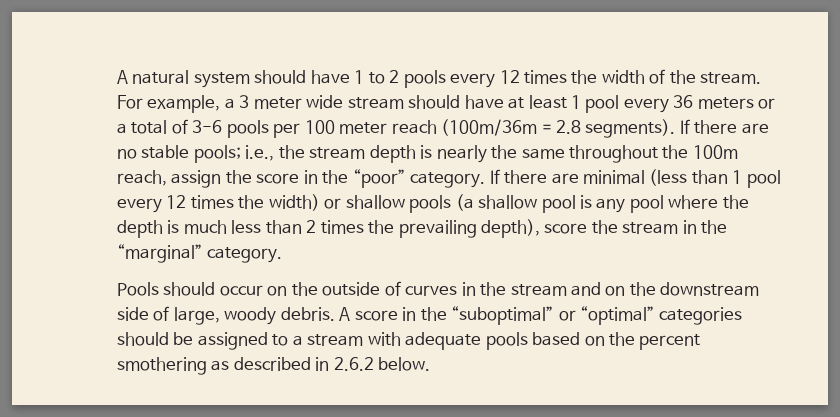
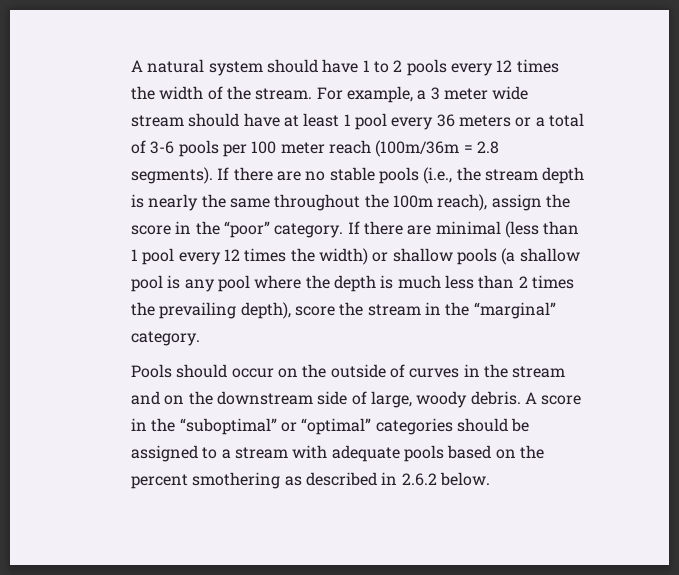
- If there are no stable pools; i.e., the stream depth is nearly the same throughout the 100m reach, assign the score in the “poor” category.
+ If there are no stable pools (i.e., the stream depth is nearly the same throughout the 100m reach), assign the score in the “poor” category.

